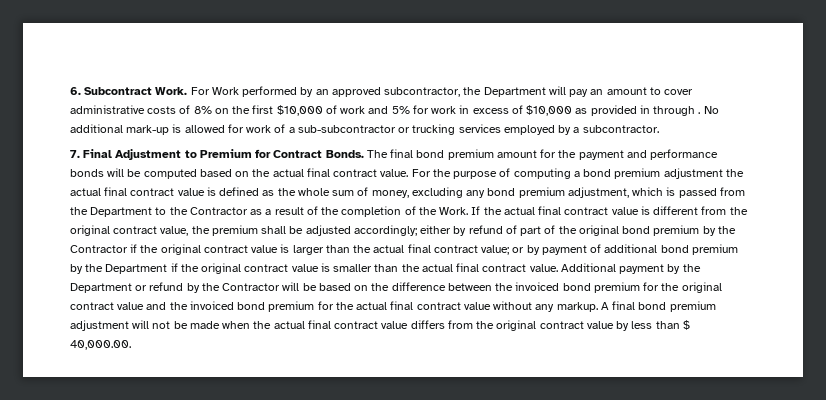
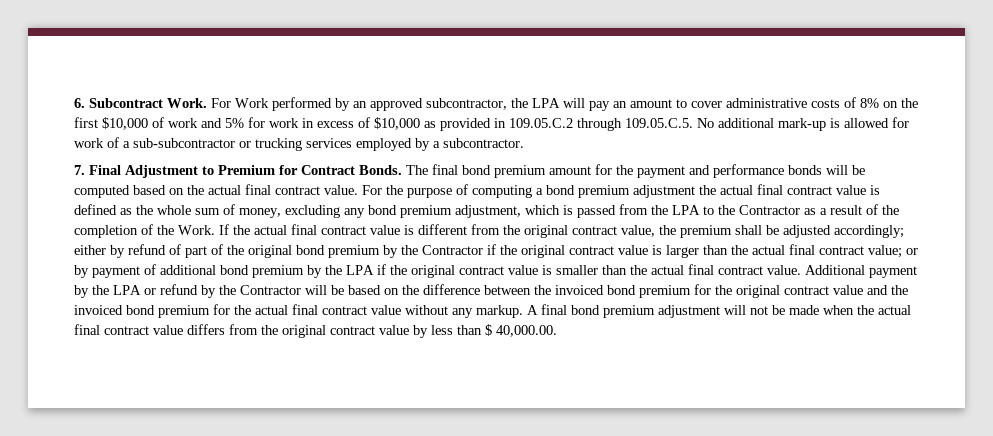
- For Work performed by an approved subcontractor, the Department will pay an amount to cover administrative costs of 8% on the first $10,000 of work and 5% for work in excess of $10,000 as provided in through . No additional mark-up is allowed for work of a sub-subcontractor or trucking services employed by a subcontractor.
+ For Work performed by an approved subcontractor, the LPA will pay an amount to cover administrative costs of 8% on the first $10,000 of work and 5% for work in excess of $10,000 as provided in 109.05.C.2 through 109.05.C.5. No additional mark-up is allowed for work of a sub-subcontractor or trucking services employed by a subcontractor.
- For the purpose of computing a bond premium adjustment the actual final contract value is defined as the whole sum of money, excluding any bond premium adjustment, which is passed from the Department to the Contractor as a result of the completion of the Work.
+ For the purpose of computing a bond premium adjustment the actual final contract value is defined as the whole sum of money, excluding any bond premium adjustment, which is passed from the LPA to the Contractor as a result of the completion of the Work.
- or by payment of additional bond premium by the Department if the original contract value is smaller than the actual final contract value.
+ or by payment of additional bond premium by the LPA if the original contract value is smaller than the actual final contract value.
- Additional payment by the Department or refund by the Contractor will be based on the difference between the invoiced bond premium for the original contract value and the invoiced bond premium for the actual final contract value without any markup.
+ Additional payment by the LPA or refund by the Contractor will be based on the difference between the invoiced bond premium for the original contract value and the invoiced bond premium for the actual final contract value without any markup.

